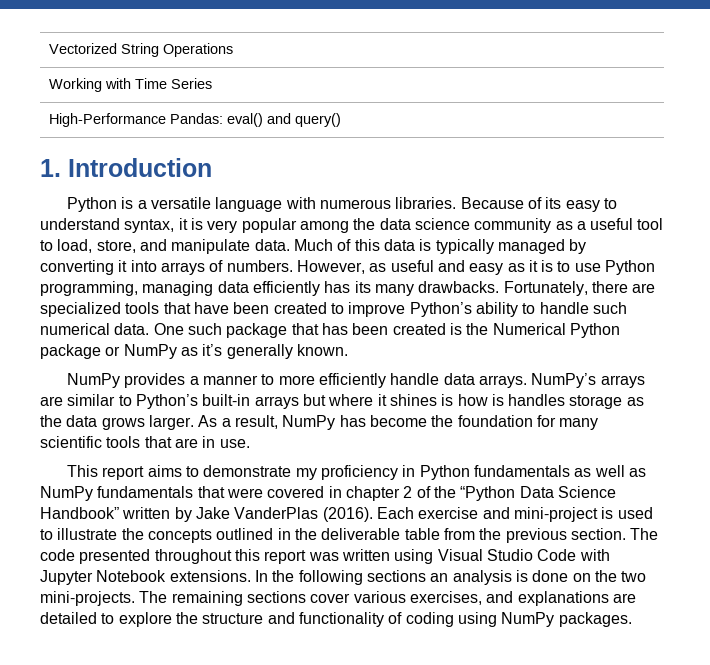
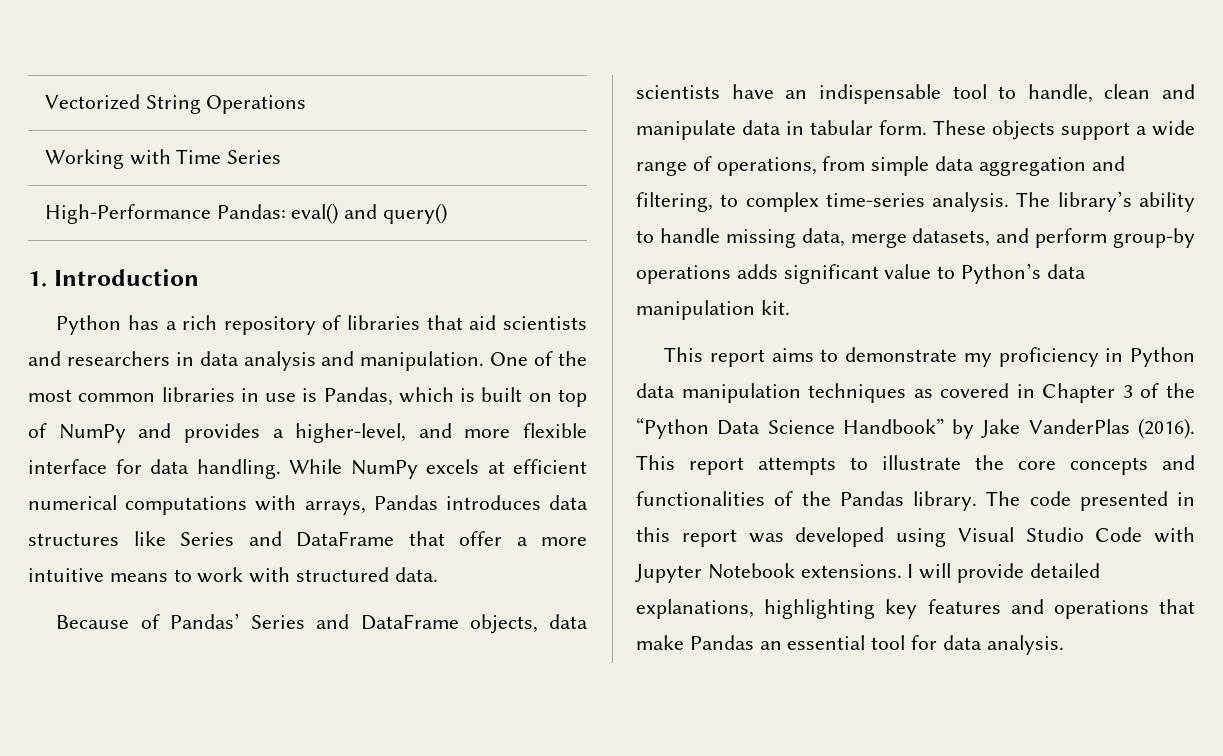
- Python is a versatile language with numerous libraries. Because of its easy to understand syntax, it is very popular among the data science community as a useful tool to load, store, and manipulate data. Much of this data is typically managed by converting it into arrays of numbers. However, as useful and easy as it is to use Python programming, managing data efficiently has its many drawbacks. Fortunately, there are specialized tools that have been created to improve Python’s ability to handle such numerical data. One such package that has been created is the Numerical Python package or NumPy as it’s generally known.
- NumPy provides a manner to more efficiently handle data arrays. NumPy’s arrays are similar to Python’s built-in arrays but where it shines is how is handles storage as the data grows larger. As a result, NumPy has become the foundation for many scientific tools that are in use.
+ Python has a rich repository of libraries that aid scientists and researchers in data analysis and manipulation. One of the most common libraries in use is Pandas, which is built on top of NumPy and provides a higher-level, and more flexible interface for data handling. While NumPy excels at efficient numerical computations with arrays, Pandas introduces data structures like Series and DataFrame that offer a more intuitive means to work with structured data.
+ Because of Pandas’ Series and DataFrame objects, data scientists have an indispensable tool to handle, clean and manipulate data in tabular form. These objects support a wide range of operations, from simple data aggregation and filtering, to complex time-series analysis. The library’s ability to handle missing data, merge datasets, and perform group-by operations adds significant value to Python’s data manipulation kit.
- This report aims to demonstrate my proficiency in Python fundamentals as well as NumPy fundamentals that were covered in chapter 2 of the “Python Data Science Handbook” written by Jake VanderPlas (2016).
+ This report aims to demonstrate my proficiency in Python data manipulation techniques as covered in Chapter 3 of the “Python Data Science Handbook” by Jake VanderPlas (2016).
- Each exercise and mini-project is used to illustrate the concepts outlined in the deliverable table from the previous section.
+ This report attempts to illustrate the core concepts and functionalities of the Pandas library.
- The code presented throughout this report was written using Visual Studio Code with Jupyter Notebook extensions.
+ The code presented in this report was developed using Visual Studio Code with Jupyter Notebook extensions.
- In the following sections an analysis is done on the two mini-projects. The remaining sections cover various exercises, and explanations are detailed to explore the structure and functionality of coding using NumPy packages.
+ I will provide detailed explanations, highlighting key features and operations that make Pandas an essential tool for data analysis.

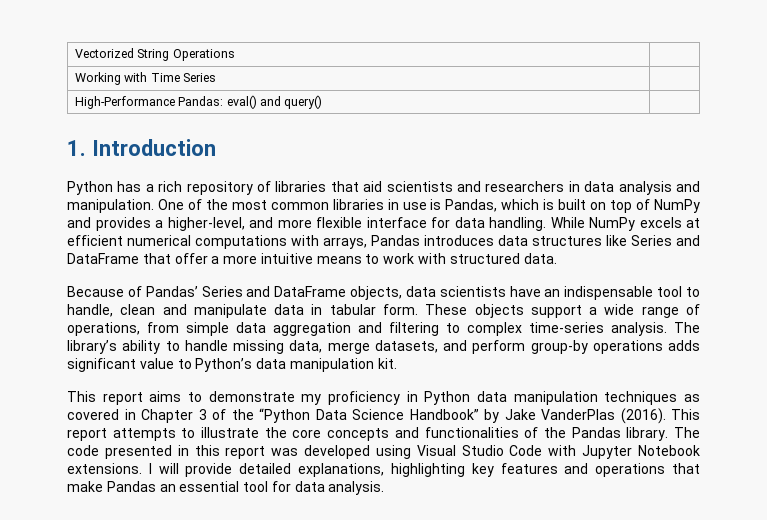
- These objects support a wide range of operations, from simple data aggregation and filtering, to complex time-series analysis.
+ These objects support a wide range of operations, from simple data aggregation and filtering to complex time-series analysis.

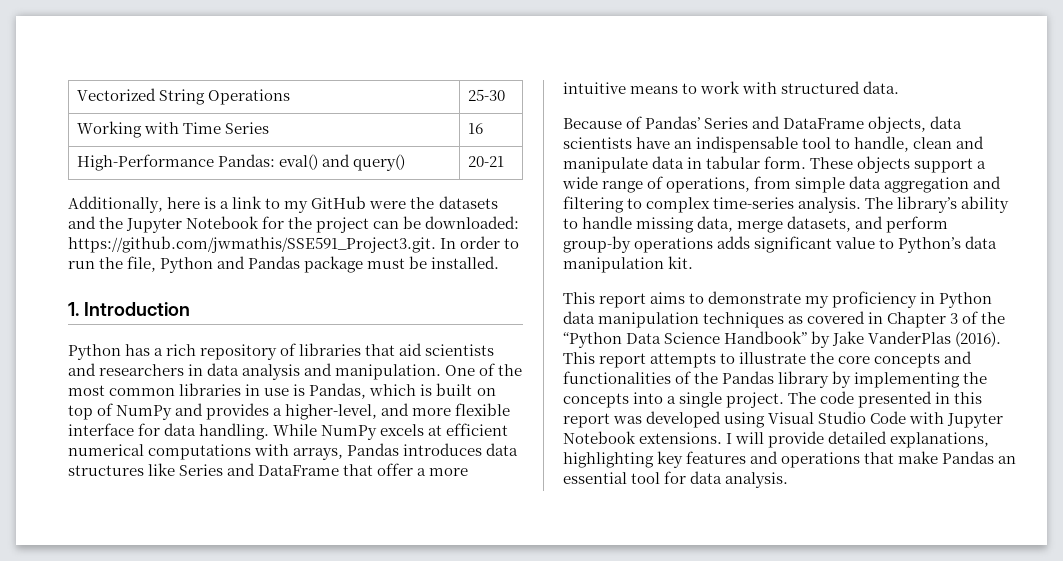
- Vectorized String Operations |
+ Vectorized String Operations | 25-30
- Working with Time Series |
+ Working with Time Series | 16
- High-Performance Pandas: eval() and query() |
+ High-Performance Pandas: eval() and query() | 20-21
+ Additionally, here is a link to my GitHub were the datasets and the Jupyter Notebook for the project can be downloaded: https://github.com/jwmathis/SSE591_Project3.git. In order to run the file, Python and Pandas package must be installed.
- This report attempts to illustrate the core concepts and functionalities of the Pandas library.
+ This report attempts to illustrate the core concepts and functionalities of the Pandas library by implementing the concepts into a single project.

